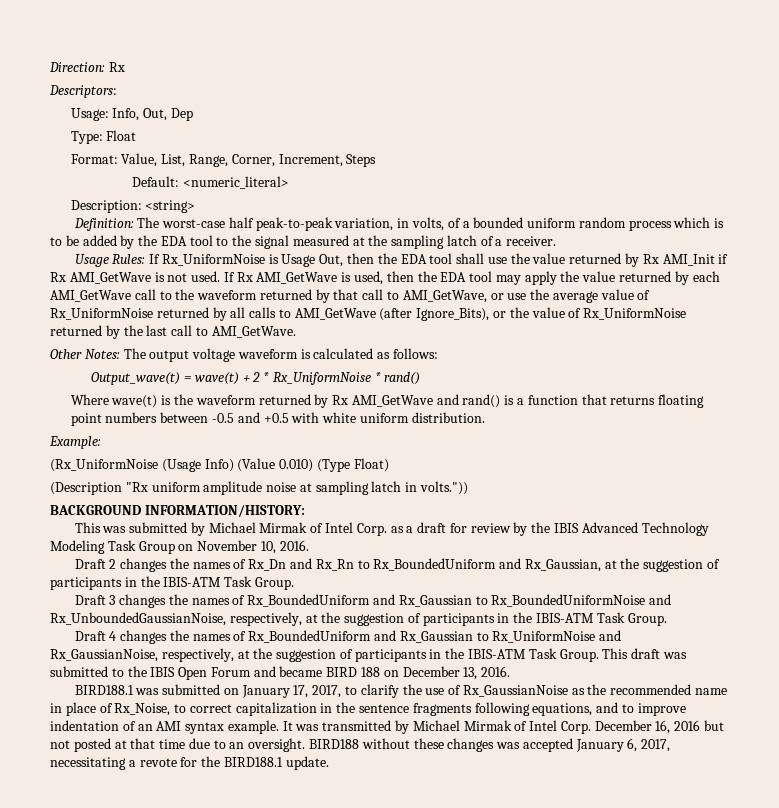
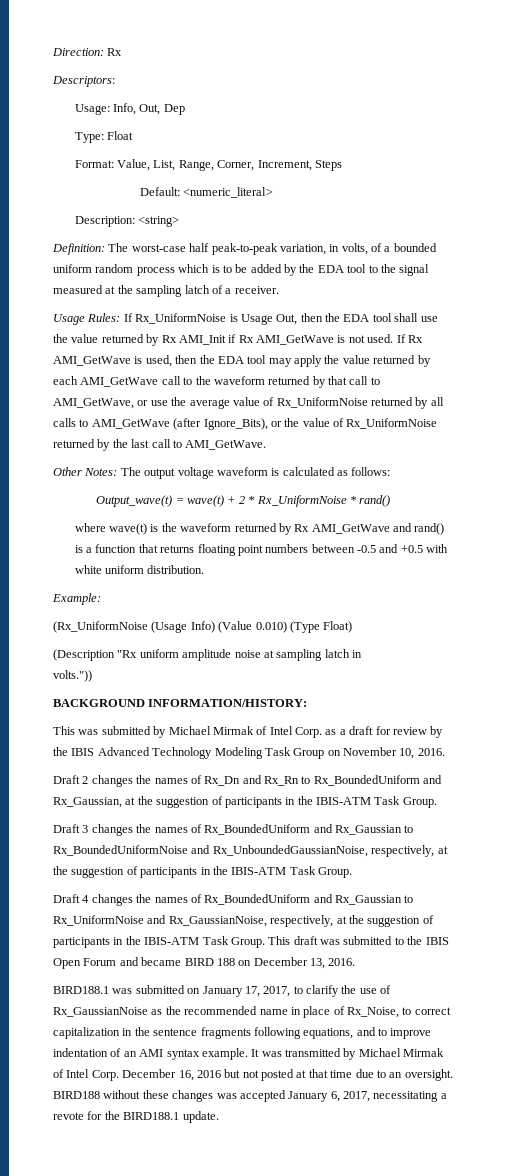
- Where wave(t) is the waveform returned by Rx AMI_GetWave and rand() is a function that returns floating point numbers between -0.5 and +0.5 with white uniform distribution.
+ where wave(t) is the waveform returned by Rx AMI_GetWave and rand() is a function that returns floating point numbers between -0.5 and +0.5 with white uniform distribution.
- (Description "Rx uniform amplitude noise at sampling latch in volts."))
+ (Description "Rx uniform amplitude noise at sampling latch in
+ volts."))

